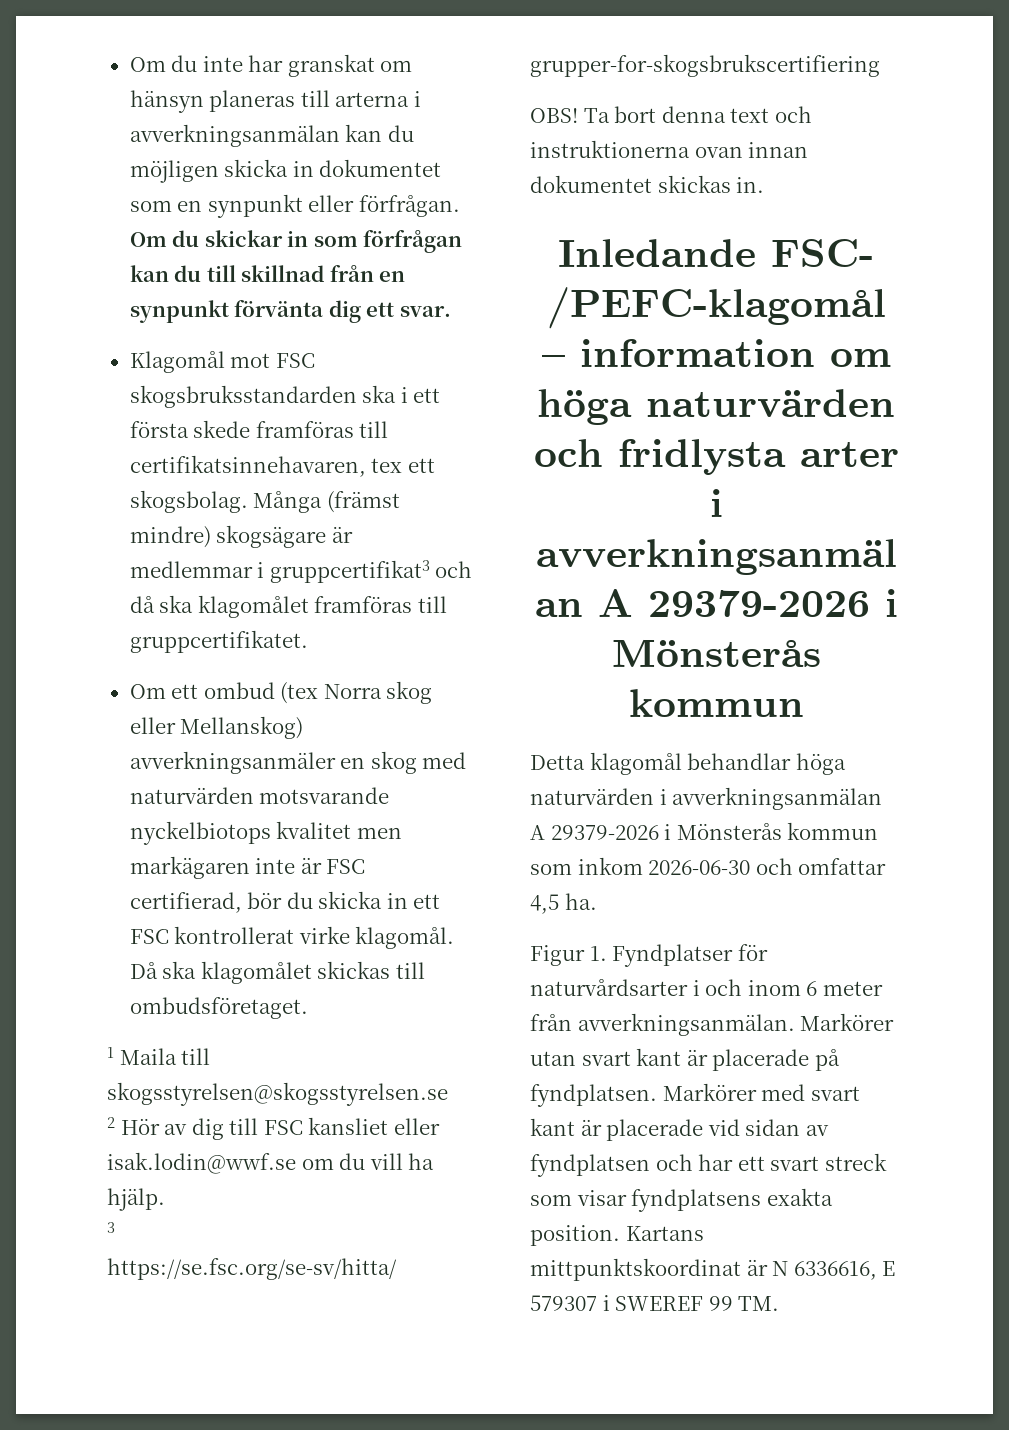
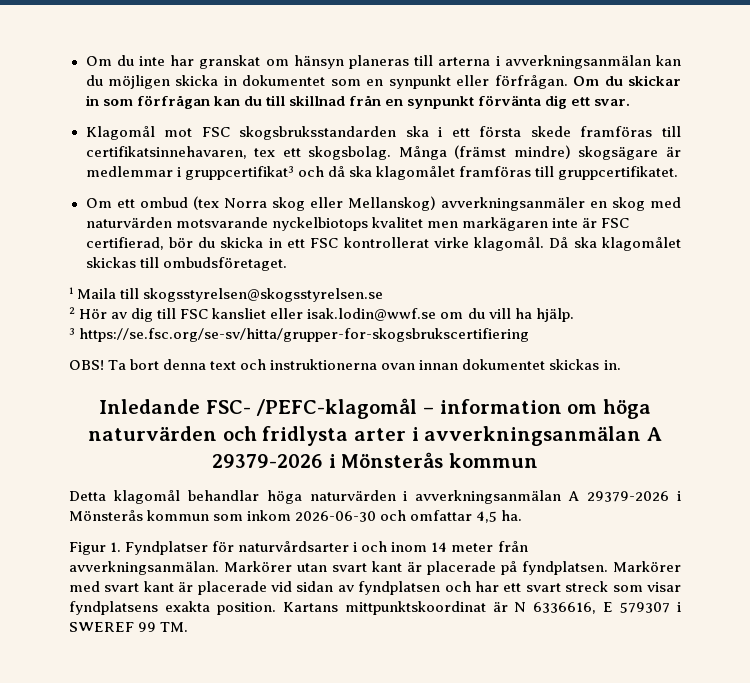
- Figur 1. Fyndplatser för naturvårdsarter i och inom 6 meter från avverkningsanmälan.
+ Figur 1. Fyndplatser för naturvårdsarter i och inom 14 meter från avverkningsanmälan.

